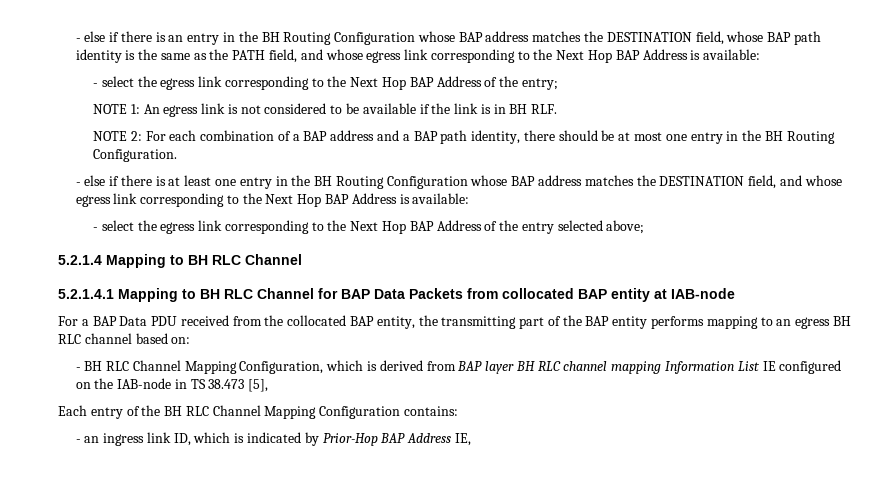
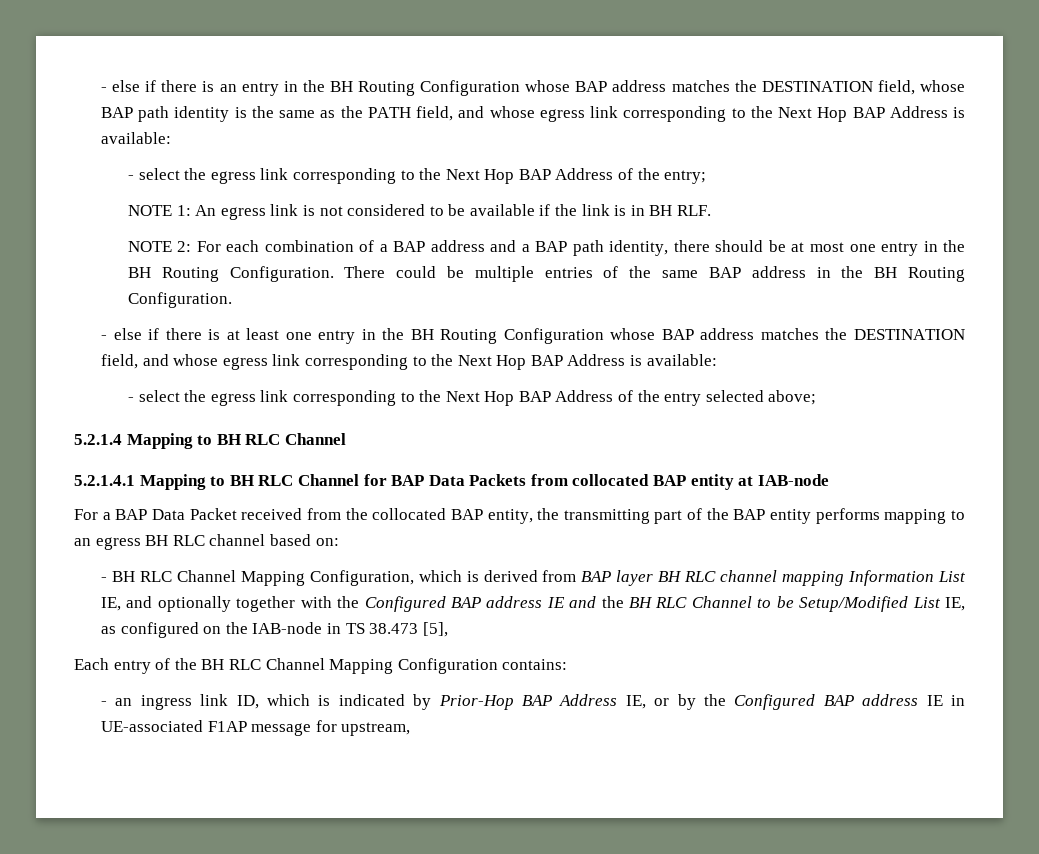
+ There could be multiple entries of the same BAP address in the BH Routing Configuration.
- For a BAP Data PDU received from the collocated BAP entity, the transmitting part of the BAP entity performs mapping to an egress BH RLC channel based on:
+ For a BAP Data Packet received from the collocated BAP entity, the transmitting part of the BAP entity performs mapping to an egress BH RLC channel based on:
- - BH RLC Channel Mapping Configuration, which is derived from BAP layer BH RLC channel mapping Information List IE configured on the IAB-node in TS 38.473 [5],
+ - BH RLC Channel Mapping Configuration, which is derived from BAP layer BH RLC channel mapping Information List IE, and optionally together with the Configured BAP address IE and the BH RLC Channel to be Setup/Modified List IE, as configured on the IAB-node in TS 38.473 [5],
- - an ingress link ID, which is indicated by Prior-Hop BAP Address IE,
+ - an ingress link ID, which is indicated by Prior-Hop BAP Address IE, or by the Configured BAP address IE in UE-associated F1AP message for upstream,

